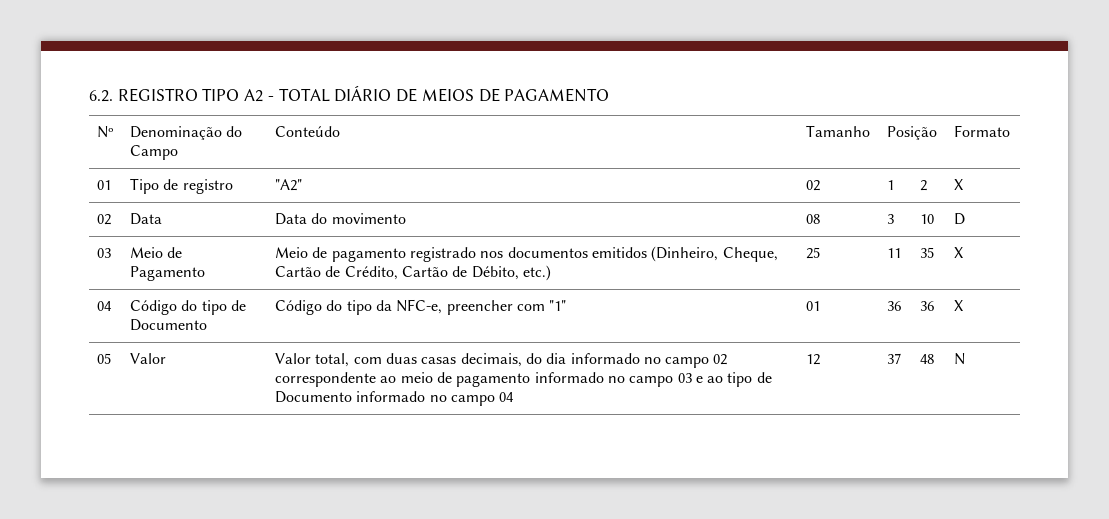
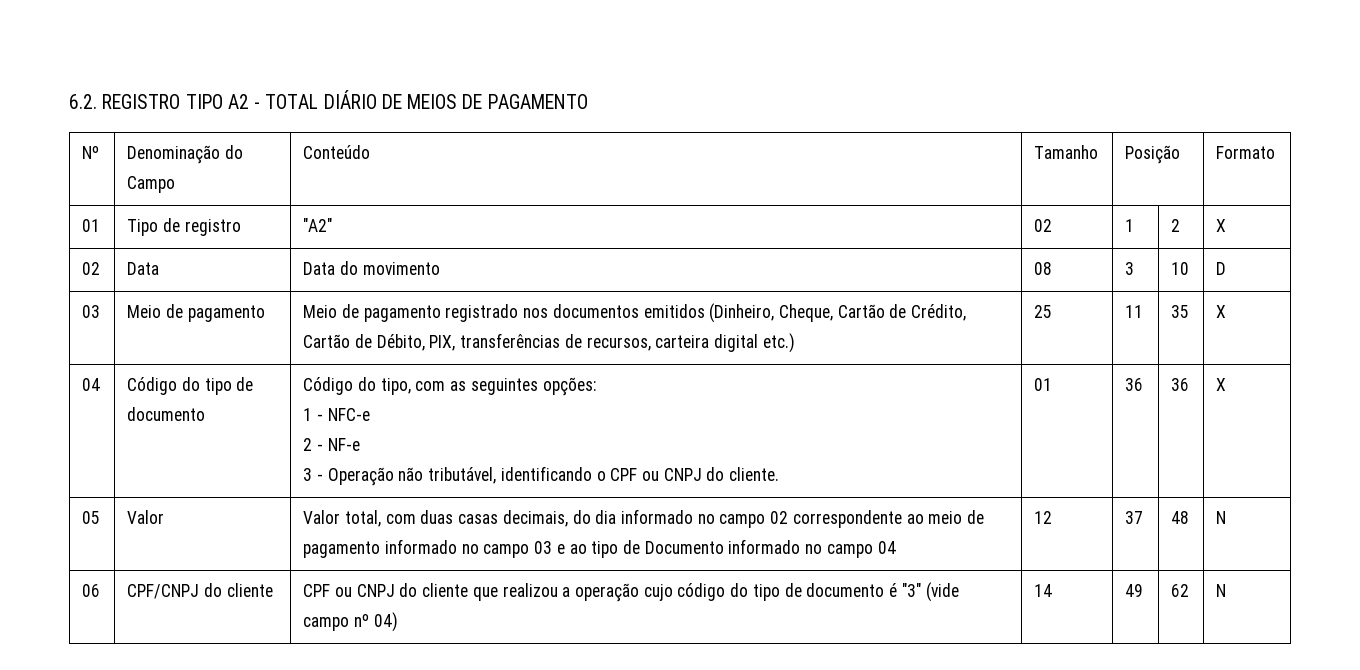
- 03 | Meio de Pagamento | Meio de pagamento registrado nos documentos emitidos (Dinheiro, Cheque, Cartão de Crédito, Cartão de Débito, etc.) | 25 | 11 | 35 | X
+ 03 | Meio de pagamento | Meio de pagamento registrado nos documentos emitidos (Dinheiro, Cheque, Cartão de Crédito, Cartão de Débito, PIX, transferências de recursos, carteira digital etc.) | 25 | 11 | 35 | X
- 04 | Código do tipo de Documento | Código do tipo da NFC-e, preencher com "1" | 01 | 36 | 36 | X
+ 04 | Código do tipo de documento | Código do tipo, com as seguintes opções:
+ 1 - NFC-e
+ 2 - NF-e
+ 3 - Operação não tributável, identificando o CPF ou CNPJ do cliente. | 01 | 36 | 36 | X
+ 06 | CPF/CNPJ do cliente | CPF ou CNPJ do cliente que realizou a operação cujo código do tipo de documento é "3" (vide campo nº 04) | 14 | 49 | 62 | N

